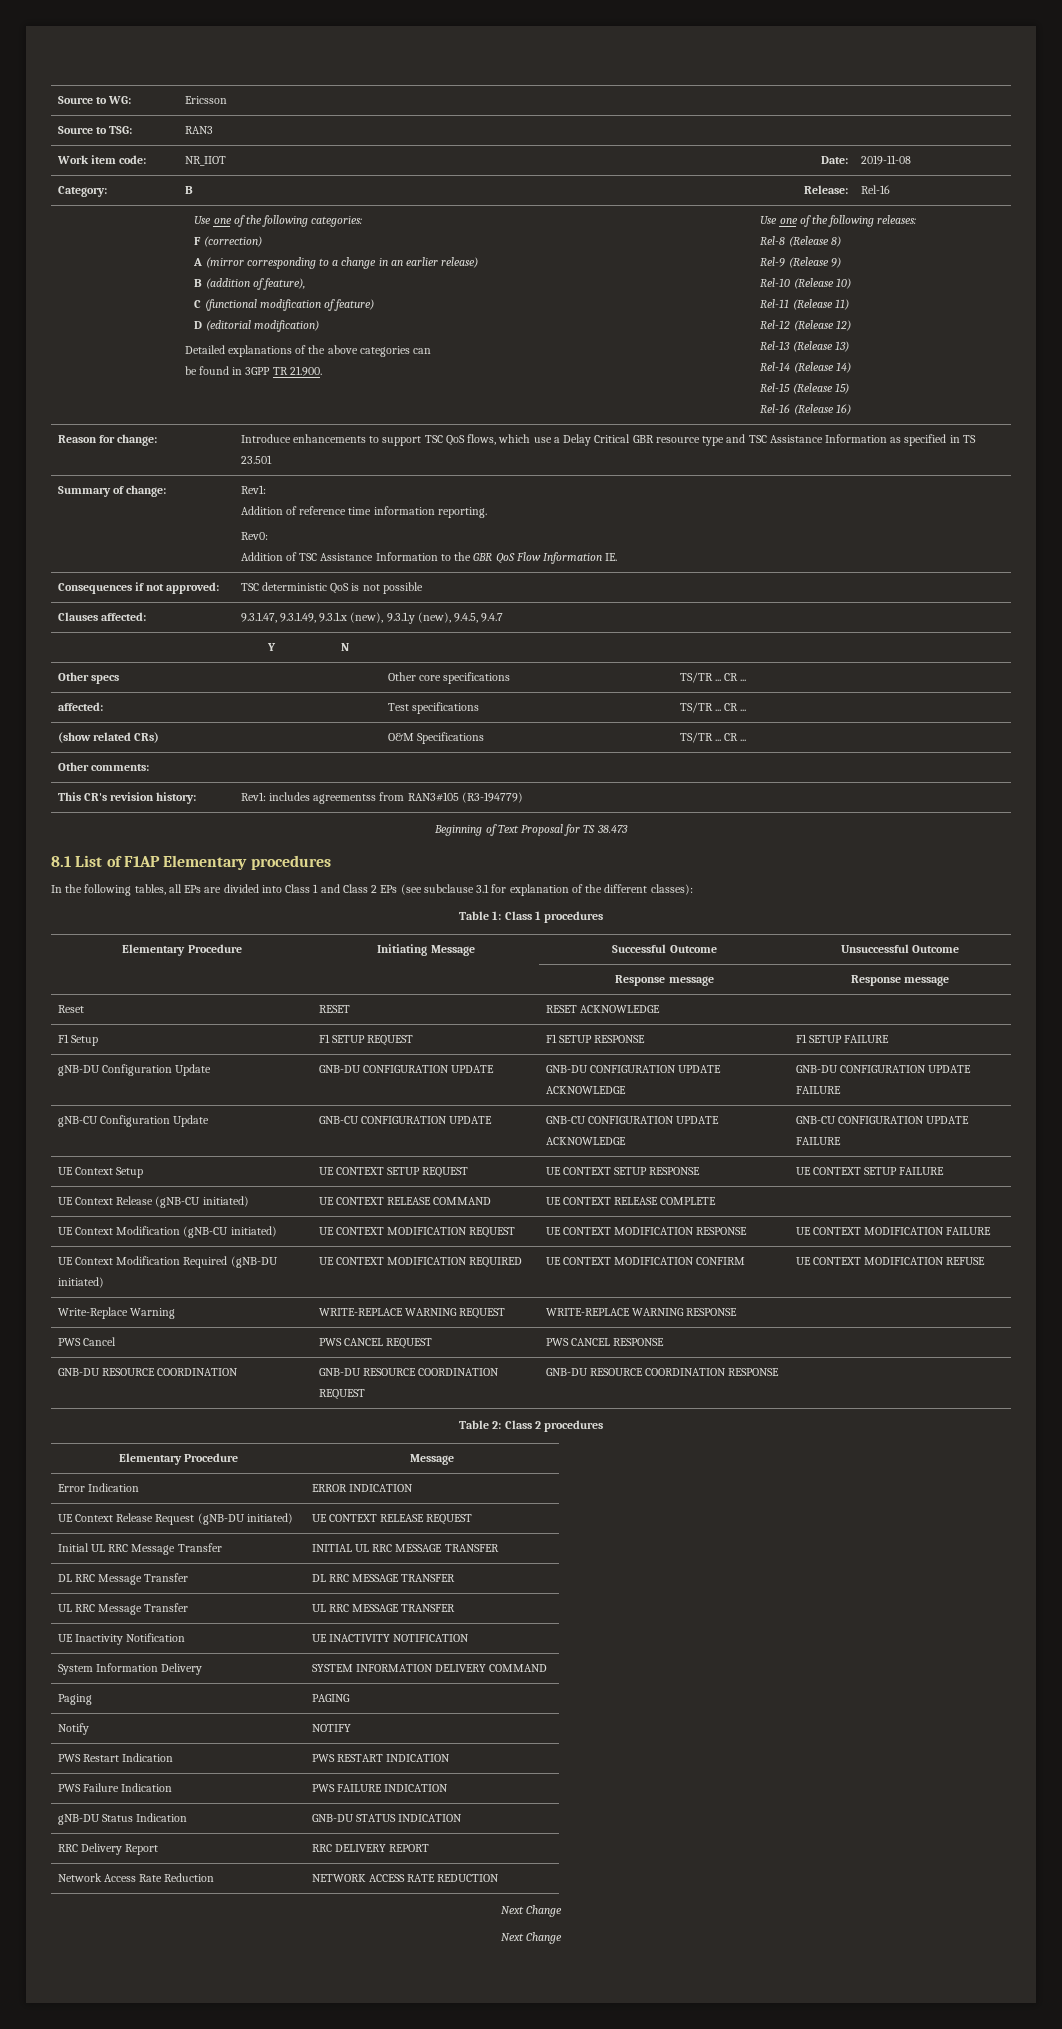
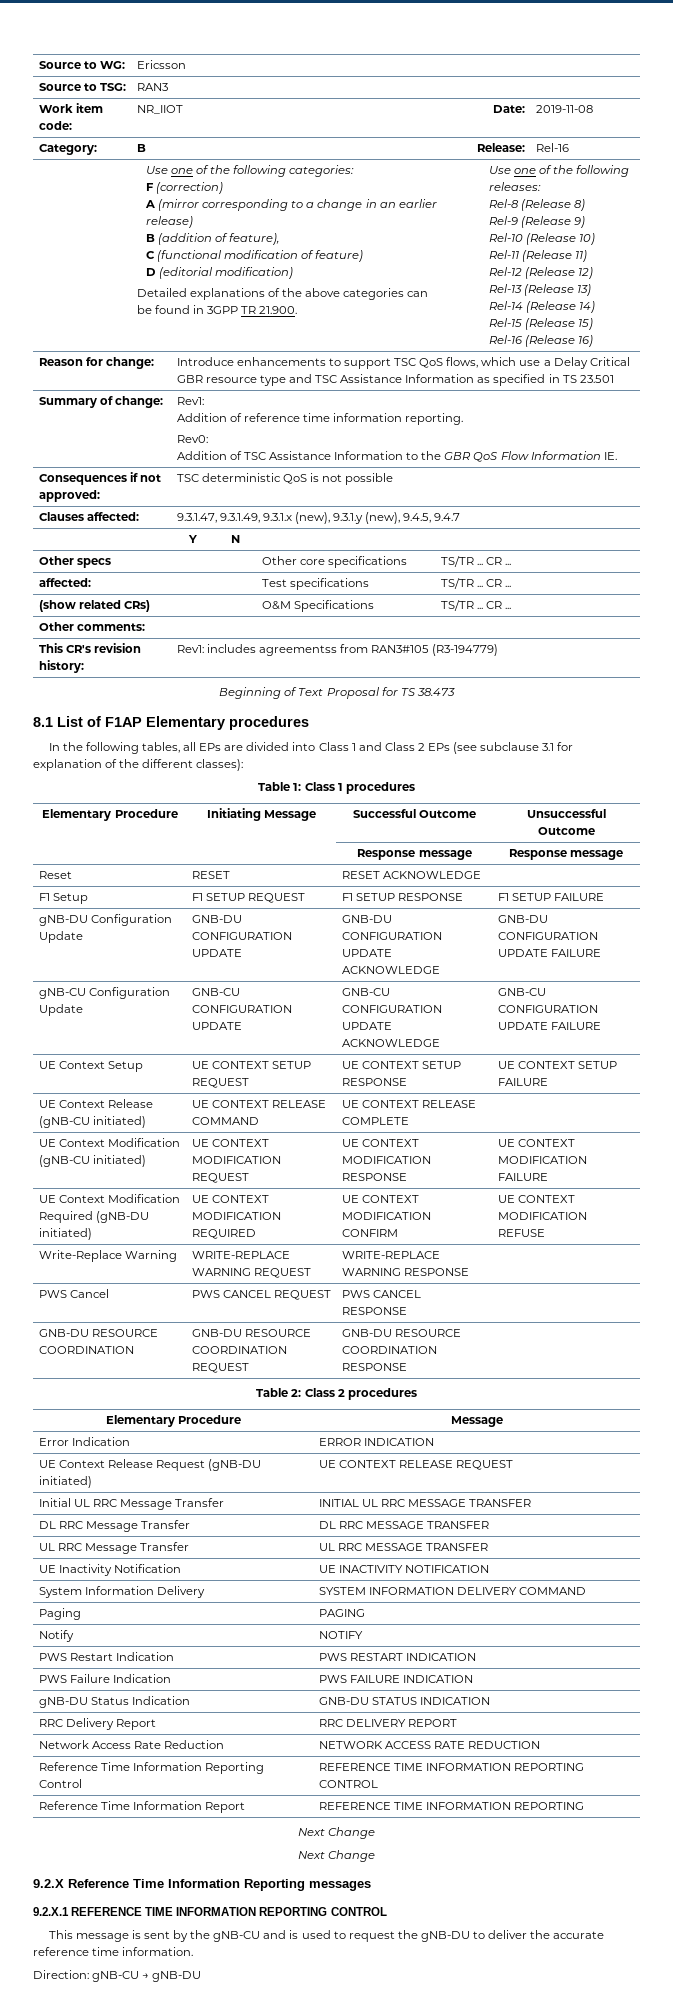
  Network Access Rate Reduction | NETWORK ACCESS RATE REDUCTION
+ Reference Time Information Reporting Control | REFERENCE TIME INFORMATION REPORTING CONTROL
+ Reference Time Information Report | REFERENCE TIME INFORMATION REPORTING
  Next Change
  Next Change
+ 9.2.X Reference Time Information Reporting messages
+ 9.2.X.1 REFERENCE TIME INFORMATION REPORTING CONTROL
+ This message is sent by the gNB-CU and is used to request the gNB-DU to deliver the accurate reference time information.
+ Direction: gNB-CU → gNB-DU

